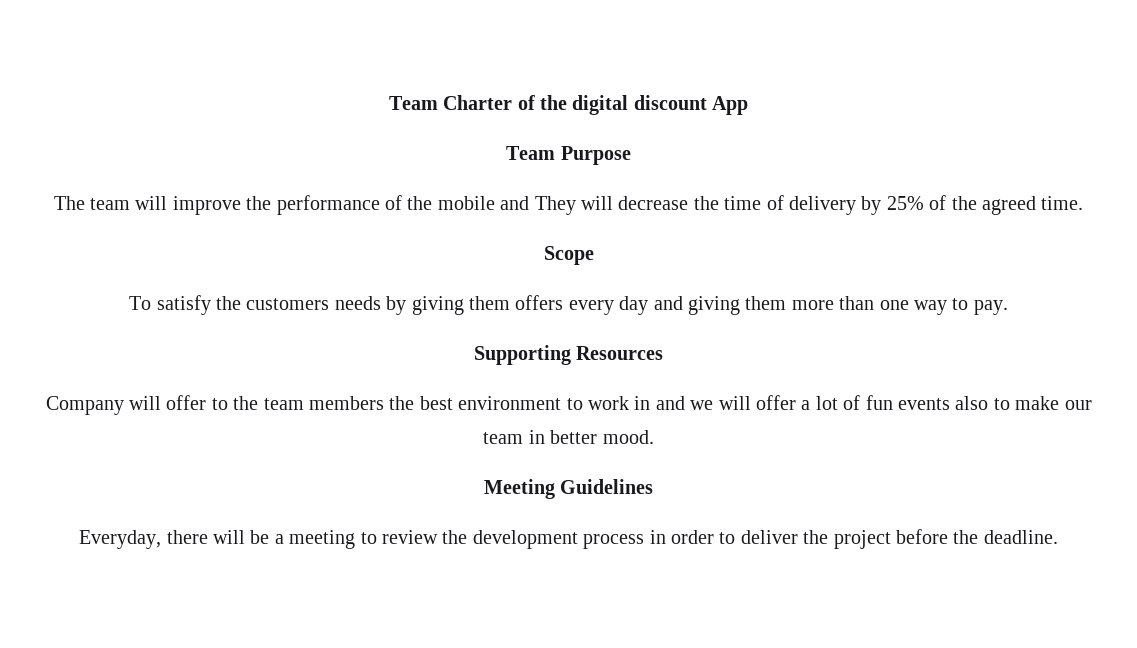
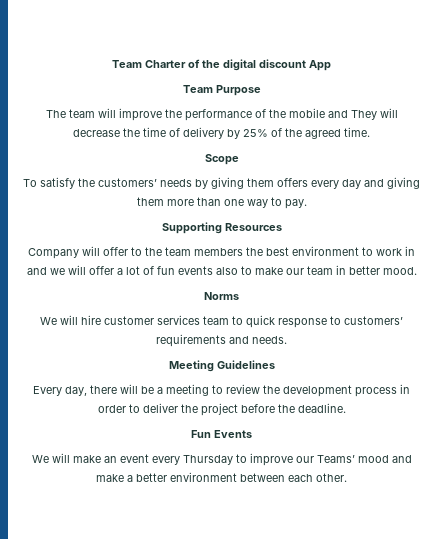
- To satisfy the customers needs by giving them offers every day and giving them more than one way to pay.
+ To satisfy the customers’ needs by giving them offers every day and giving them more than one way to pay.
+ Norms
+ We will hire customer services team to quick response to customers’ requirements and needs.
- Everyday, there will be a meeting to review the development process in order to deliver the project before the deadline.
+ Every day, there will be a meeting to review the development process in order to deliver the project before the deadline.
+ Fun Events
+ We will make an event every Thursday to improve our Teams’ mood and make a better environment between each other.

